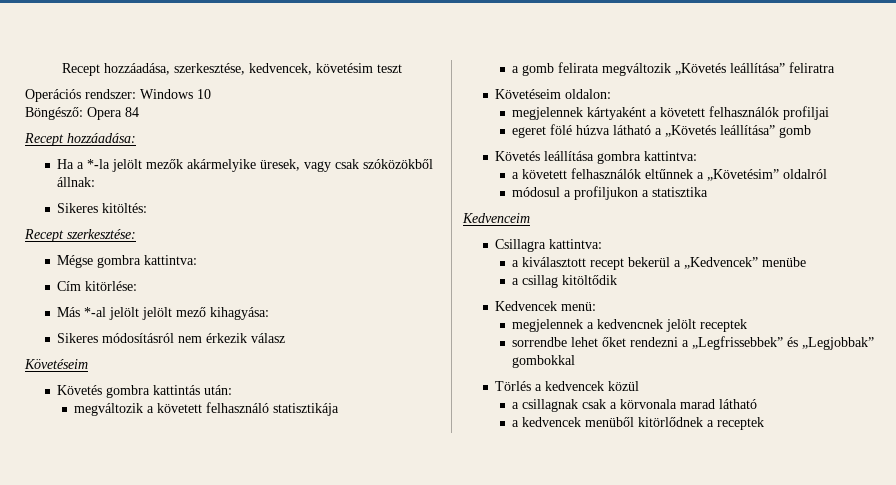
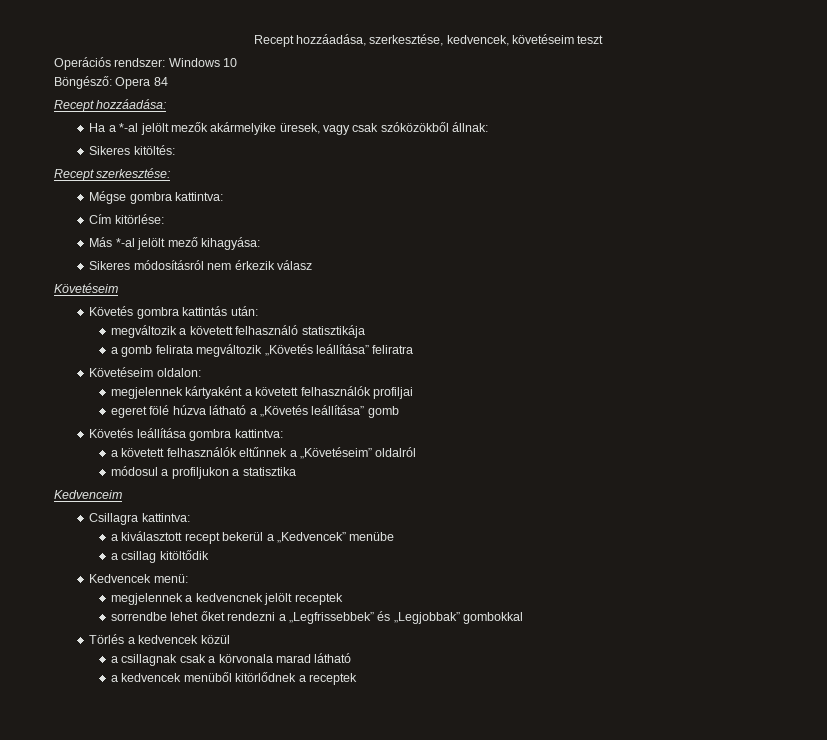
- Recept hozzáadása, szerkesztése, kedvencek, követésim teszt
+ Recept hozzáadása, szerkesztése, kedvencek, követéseim teszt
- Ha a *-la jelölt mezők akármelyike üresek, vagy csak szóközökből állnak:
+ Ha a *-al jelölt mezők akármelyike üresek, vagy csak szóközökből állnak:
- Más *-al jelölt jelölt mező kihagyása:
+ Más *-al jelölt mező kihagyása:
- a követett felhasználók eltűnnek a „Követésim” oldalról
+ a követett felhasználók eltűnnek a „Követéseim” oldalról

